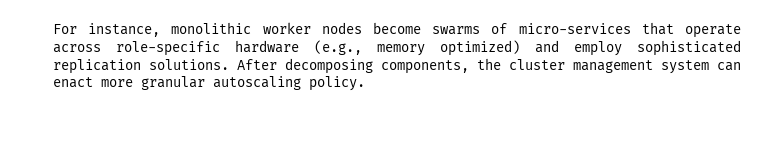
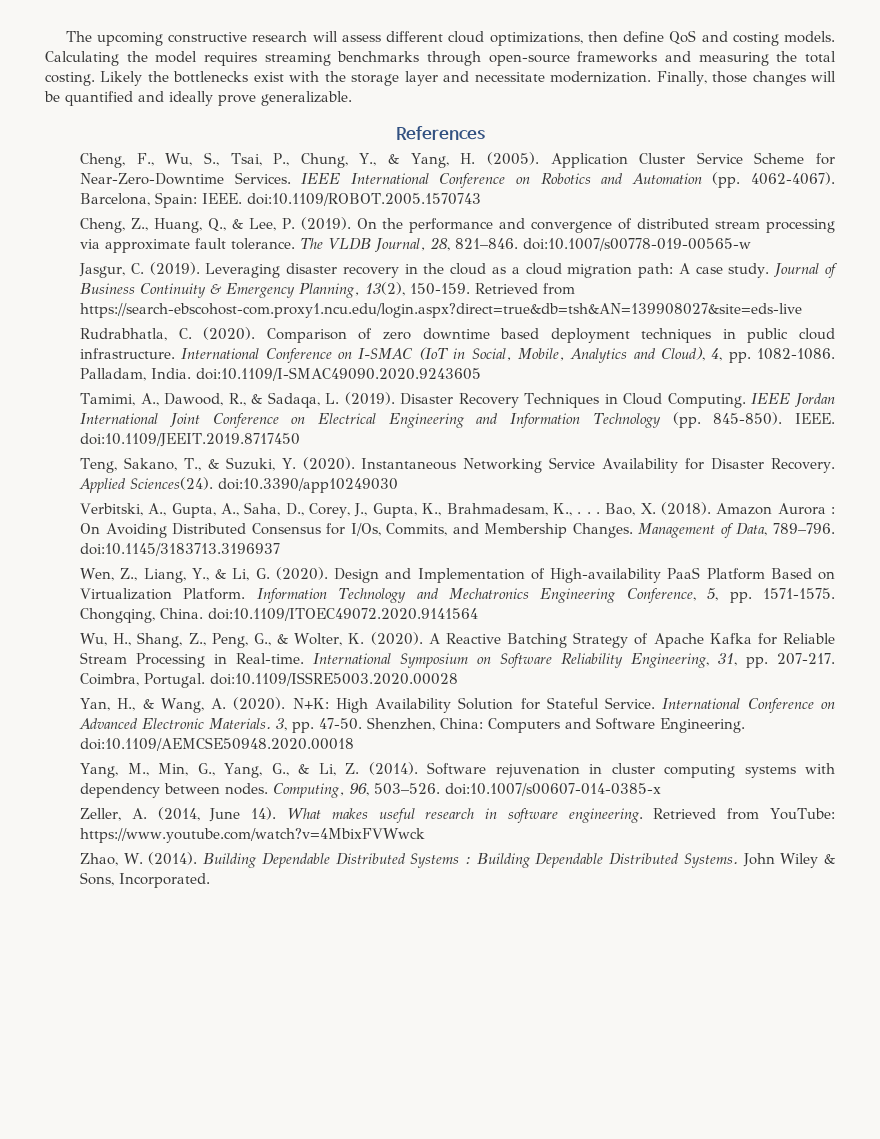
- For instance, monolithic worker nodes become swarms of micro-services that operate across role-specific hardware (e.g., memory optimized) and employ sophisticated replication solutions. After decomposing components, the cluster management system can enact more granular autoscaling policy.
+ The upcoming constructive research will assess different cloud optimizations, then define QoS and costing models. Calculating the model requires streaming benchmarks through open-source frameworks and measuring the total costing. Likely the bottlenecks exist with the storage layer and necessitate modernization. Finally, those changes will be quantified and ideally prove generalizable.
+ References
+ Cheng, F., Wu, S., Tsai, P., Chung, Y., & Yang, H. (2005). Application Cluster Service Scheme for Near-Zero-Downtime Services. IEEE International Conference on Robotics and Automation (pp. 4062-4067). Barcelona, Spain: IEEE. doi:10.1109/ROBOT.2005.1570743
+ Cheng, Z., Huang, Q., & Lee, P. (2019). On the performance and convergence of distributed stream processing via approximate fault tolerance. The VLDB Journal, 28, 821–846. doi:10.1007/s00778-019-00565-w
+ Jasgur, C. (2019). Leveraging disaster recovery in the cloud as a cloud migration path: A case study. Journal of Business Continuity & Emergency Planning, 13(2), 150-159. Retrieved from https://search-ebscohost-com.proxy1.ncu.edu/login.aspx?direct=true&db=tsh&AN=139908027&site=eds-live
+ Rudrabhatla, C. (2020). Comparison of zero downtime based deployment techniques in public cloud infrastructure. International Conference on I-SMAC (IoT in Social, Mobile, Analytics and Cloud), 4, pp. 1082-1086. Palladam, India. doi:10.1109/I-SMAC49090.2020.9243605
+ Tamimi, A., Dawood, R., & Sadaqa, L. (2019). Disaster Recovery Techniques in Cloud Computing. IEEE Jordan International Joint Conference on Electrical Engineering and Information Technology (pp. 845-850). IEEE. doi:10.1109/JEEIT.2019.8717450
+ Teng, Sakano, T., & Suzuki, Y. (2020). Instantaneous Networking Service Availability for Disaster Recovery. Applied Sciences(24). doi:10.3390/app10249030
+ Verbitski, A., Gupta, A., Saha, D., Corey, J., Gupta, K., Brahmadesam, K., . . . Bao, X. (2018). Amazon Aurora : On Avoiding Distributed Consensus for I/Os, Commits, and Membership Changes. Management of Data, 789–796. doi:10.1145/3183713.3196937
+ Wen, Z., Liang, Y., & Li, G. (2020). Design and Implementation of High-availability PaaS Platform Based on Virtualization Platform. Information Technology and Mechatronics Engineering Conference, 5, pp. 1571-1575. Chongqing, China. doi:10.1109/ITOEC49072.2020.9141564
+ Wu, H., Shang, Z., Peng, G., & Wolter, K. (2020). A Reactive Batching Strategy of Apache Kafka for Reliable Stream Processing in Real-time. International Symposium on Software Reliability Engineering, 31, pp. 207-217. Coimbra, Portugal. doi:10.1109/ISSRE5003.2020.00028
+ Yan, H., & Wang, A. (2020). N+K: High Availability Solution for Stateful Service. International Conference on Advanced Electronic Materials. 3, pp. 47-50. Shenzhen, China: Computers and Software Engineering. doi:10.1109/AEMCSE50948.2020.00018
+ Yang, M., Min, G., Yang, G., & Li, Z. (2014). Software rejuvenation in cluster computing systems with dependency between nodes. Computing, 96, 503–526. doi:10.1007/s00607-014-0385-x
+ Zeller, A. (2014, June 14). What makes useful research in software engineering. Retrieved from YouTube: https://www.youtube.com/watch?v=4MbixFVWwck
+ Zhao, W. (2014). Building Dependable Distributed Systems : Building Dependable Distributed Systems. John Wiley & Sons, Incorporated.

